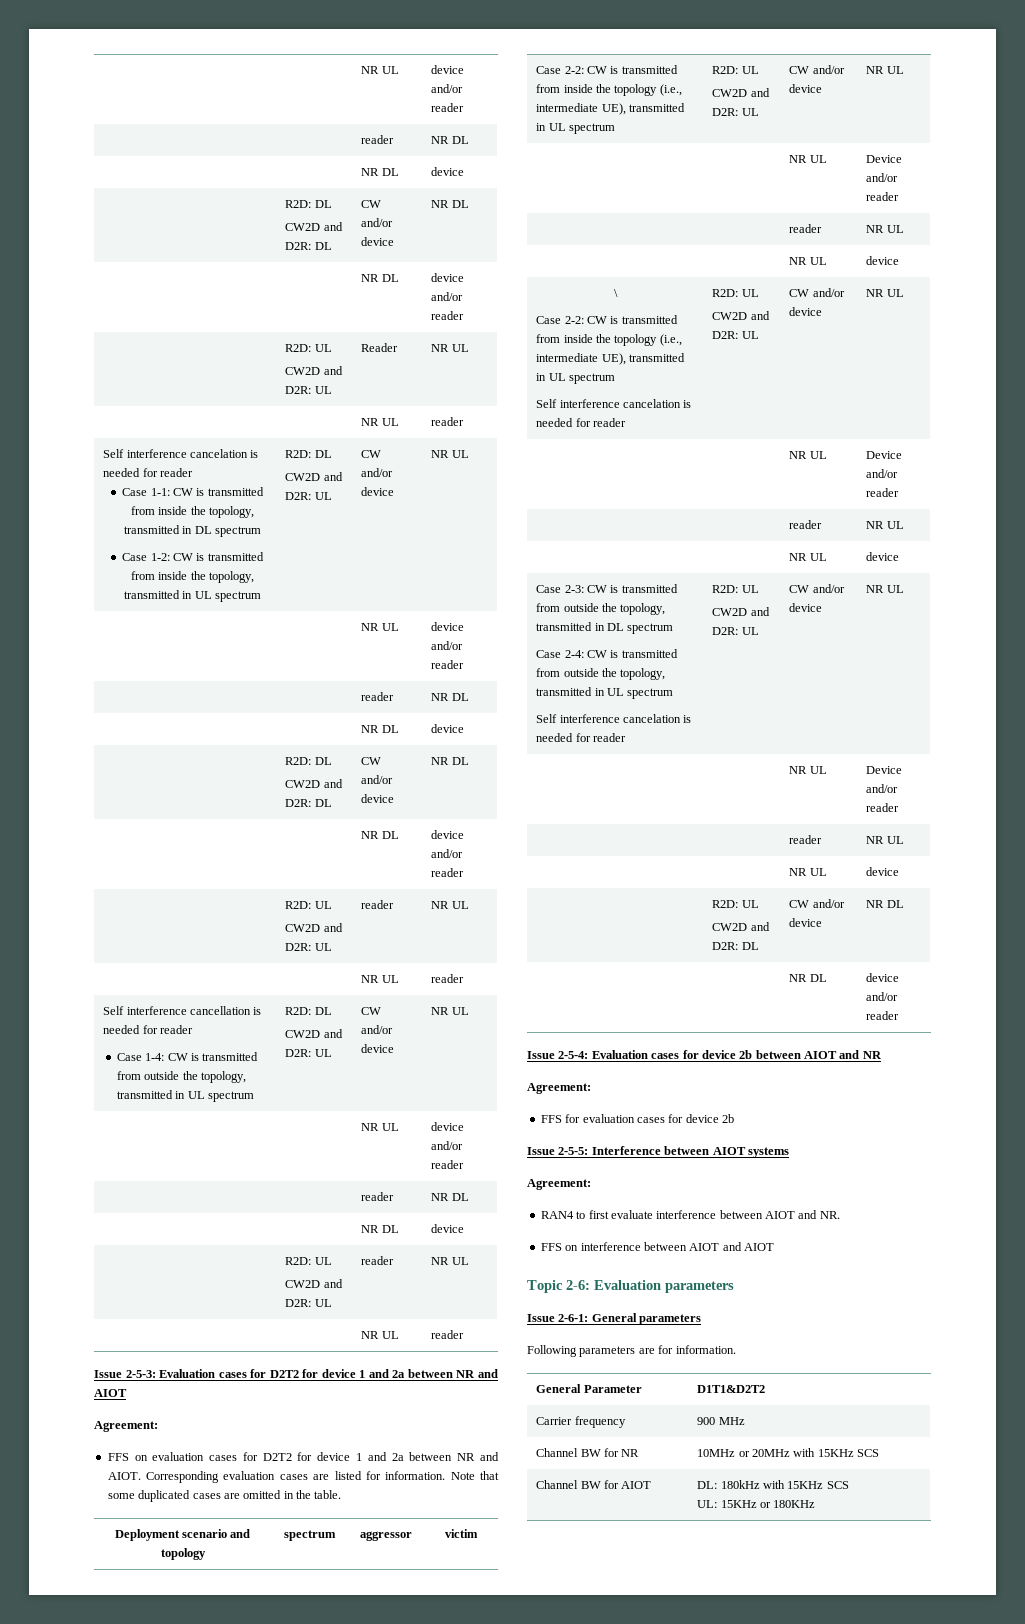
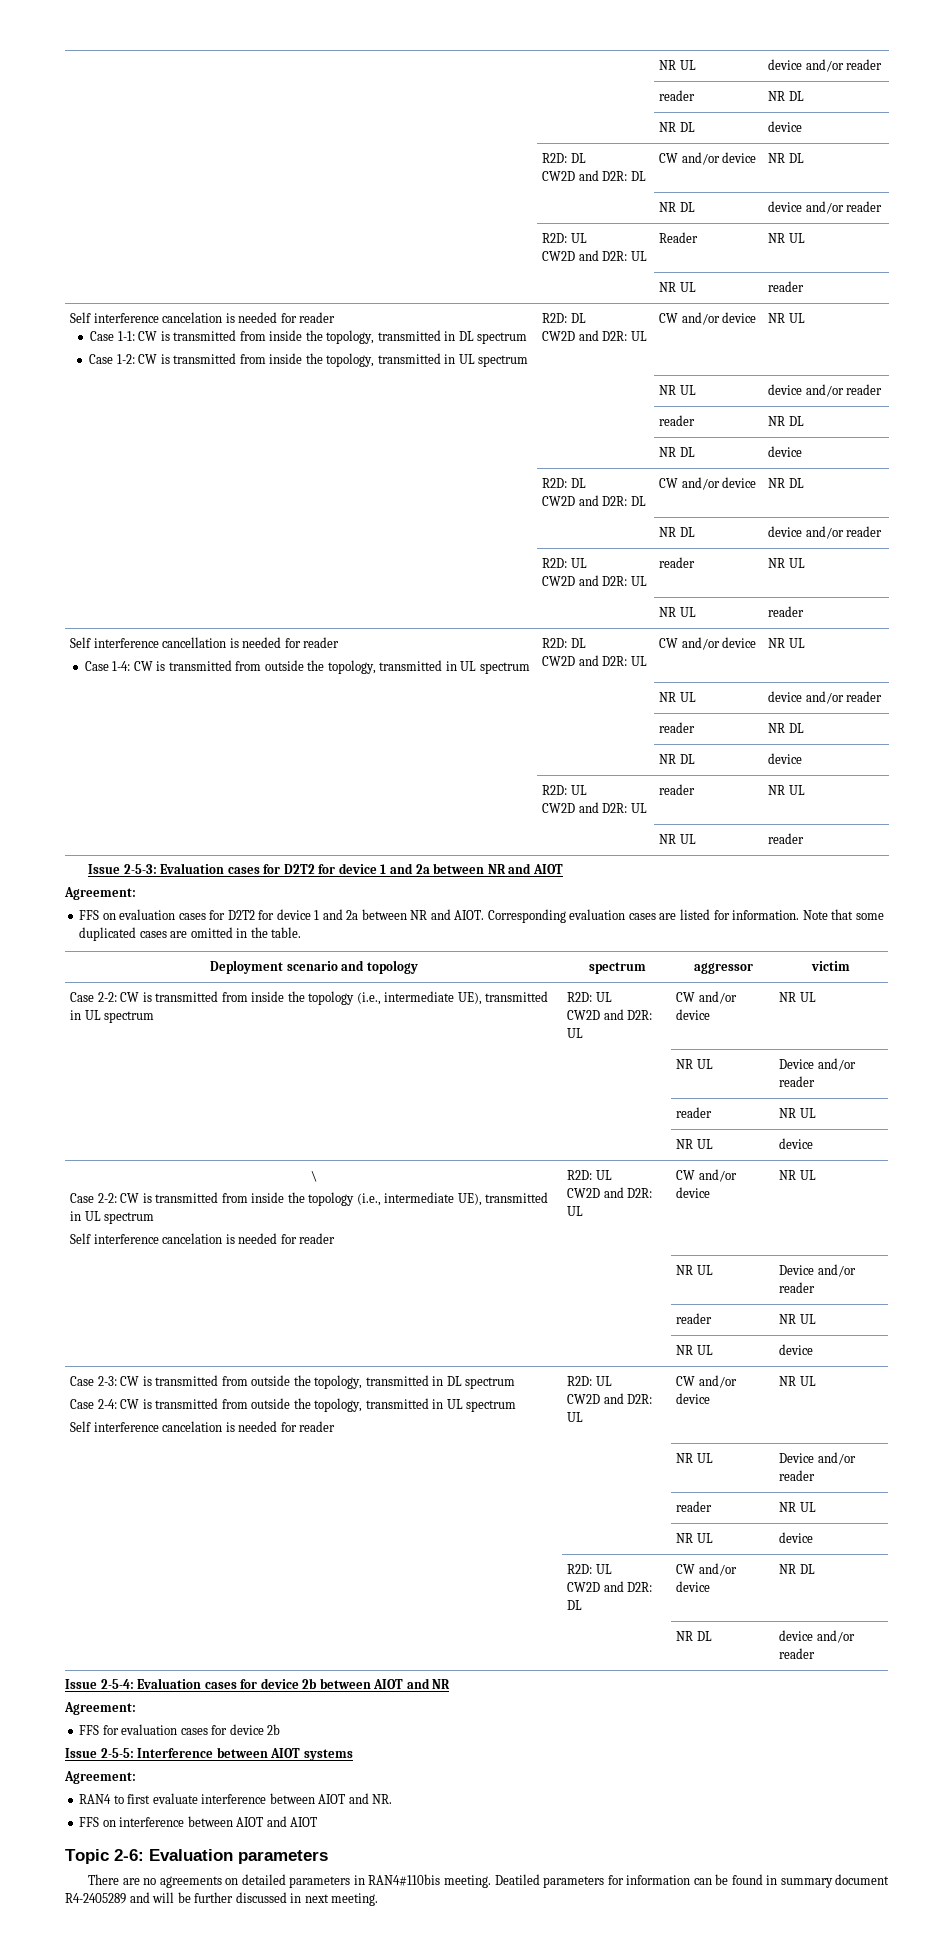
- Issue 2-6-1: General parameters
- Following parameters are for information.
- General Parameter | D1T1&D2T2
- Carrier frequency | 900 MHz
- Channel BW for NR | 10MHz or 20MHz with 15KHz SCS
- Channel BW for AIOT | DL: 180kHz with 15KHz SCS
- UL: 15KHz or 180KHz
+ There are no agreements on detailed parameters in RAN4#110bis meeting. Deatiled parameters for information can be found in summary document R4-2405289 and will be further discussed in next meeting.

